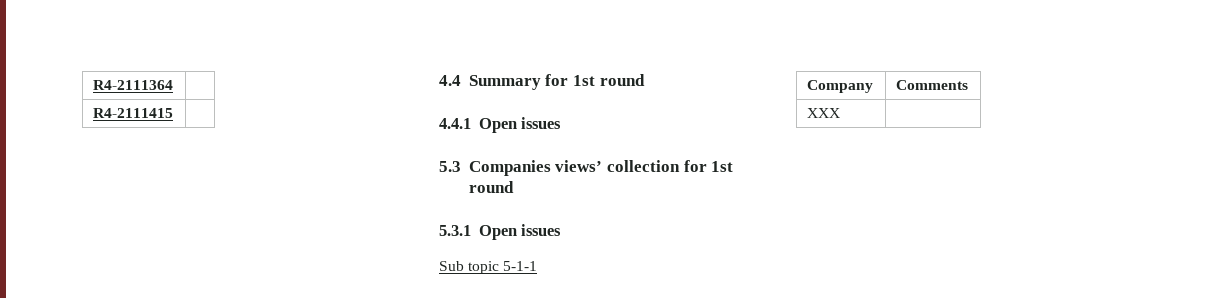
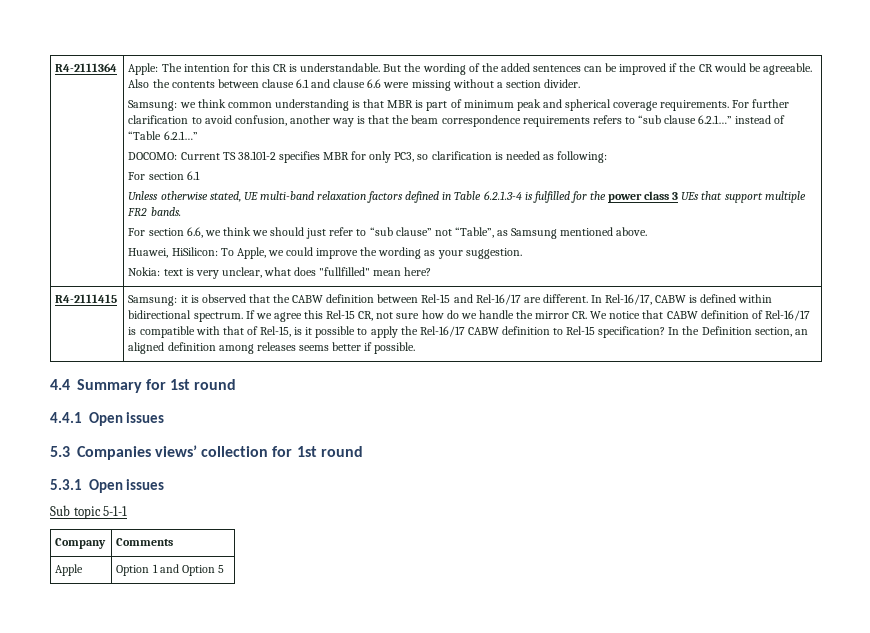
- R4-2111415 |
+ Apple: The intention for this CR is understandable. But the wording of the added sentences can be improved if the CR would be agreeable. Also the contents between clause 6.1 and clause 6.6 were missing without a section divider.
+ Samsung: we think common understanding is that MBR is part of minimum peak and spherical coverage requirements. For further clarification to avoid confusion, another way is that the beam correspondence requirements refers to “sub clause 6.2.1…” instead of “Table 6.2.1…”
+ DOCOMO: Current TS 38.101-2 specifies MBR for only PC3, so clarification is needed as following:
+ For section 6.1
+ Unless otherwise stated, UE multi-band relaxation factors defined in Table 6.2.1.3-4 is fulfilled for the power class 3 UEs that support multiple FR2 bands.
+ For section 6.6, we think we should just refer to “sub clause” not “Table”, as Samsung mentioned above.
+ Huawei, HiSilicon: To Apple, we could improve the wording as your suggestion.
+ Nokia: text is very unclear, what does "fullfilled" mean here?
+ R4-2111415 | Samsung: it is observed that the CABW definition between Rel-15 and Rel-16/17 are different. In Rel-16/17, CABW is defined within bidirectional spectrum. If we agree this Rel-15 CR, not sure how do we handle the mirror CR. We notice that CABW definition of Rel-16/17 is compatible with that of Rel-15, is it possible to apply the Rel-16/17 CABW definition to Rel-15 specification? In the Definition section, an aligned definition among releases seems better if possible.
- XXX |
+ Apple | Option 1 and Option 5

